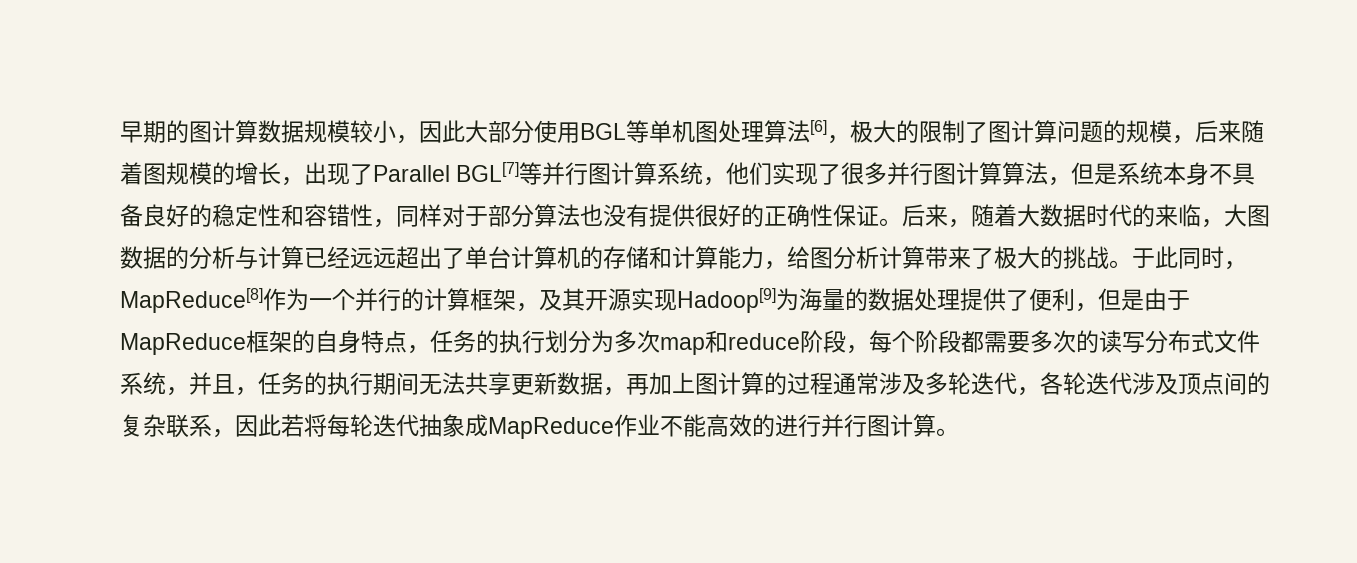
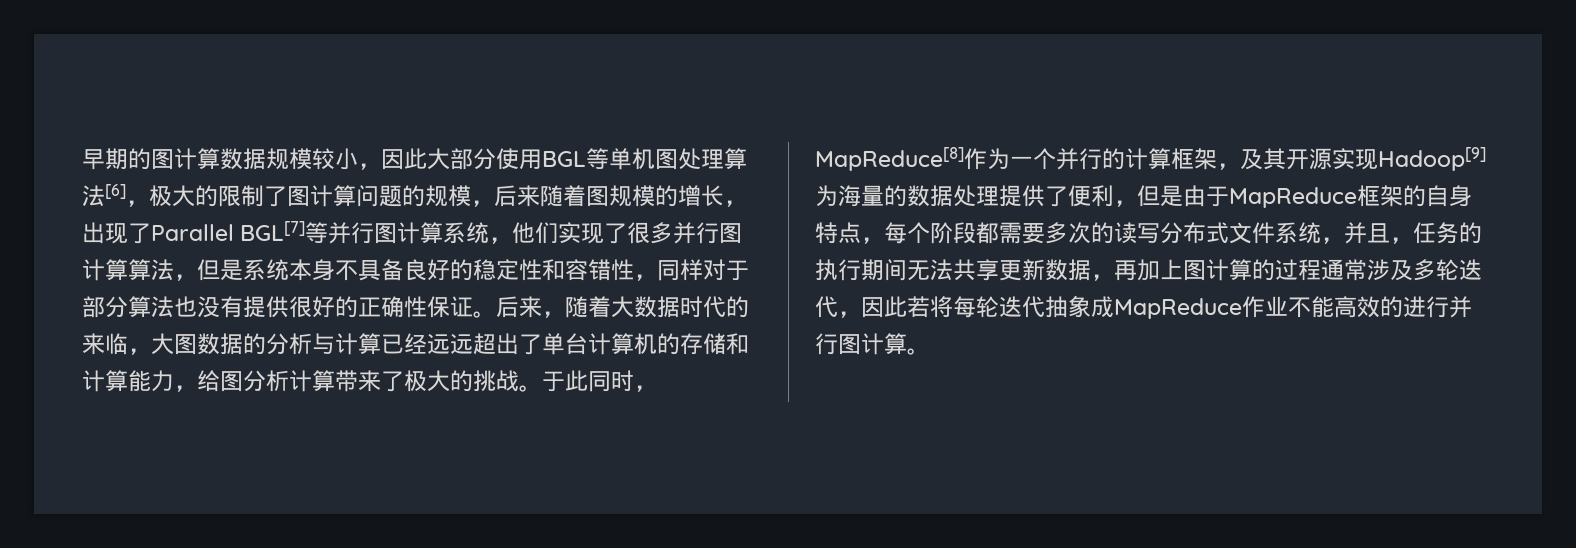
- 于此同时，MapReduce[8]作为一个并行的计算框架，及其开源实现Hadoop[9]为海量的数据处理提供了便利，但是由于MapReduce框架的自身特点，任务的执行划分为多次map和reduce阶段，每个阶段都需要多次的读写分布式文件系统，并且，任务的执行期间无法共享更新数据，再加上图计算的过程通常涉及多轮迭代，各轮迭代涉及顶点间的复杂联系，因此若将每轮迭代抽象成MapReduce作业不能高效的进行并行图计算。
+ 于此同时，MapReduce[8]作为一个并行的计算框架，及其开源实现Hadoop[9]为海量的数据处理提供了便利，但是由于MapReduce框架的自身特点，每个阶段都需要多次的读写分布式文件系统，并且，任务的执行期间无法共享更新数据，再加上图计算的过程通常涉及多轮迭代，因此若将每轮迭代抽象成MapReduce作业不能高效的进行并行图计算。

